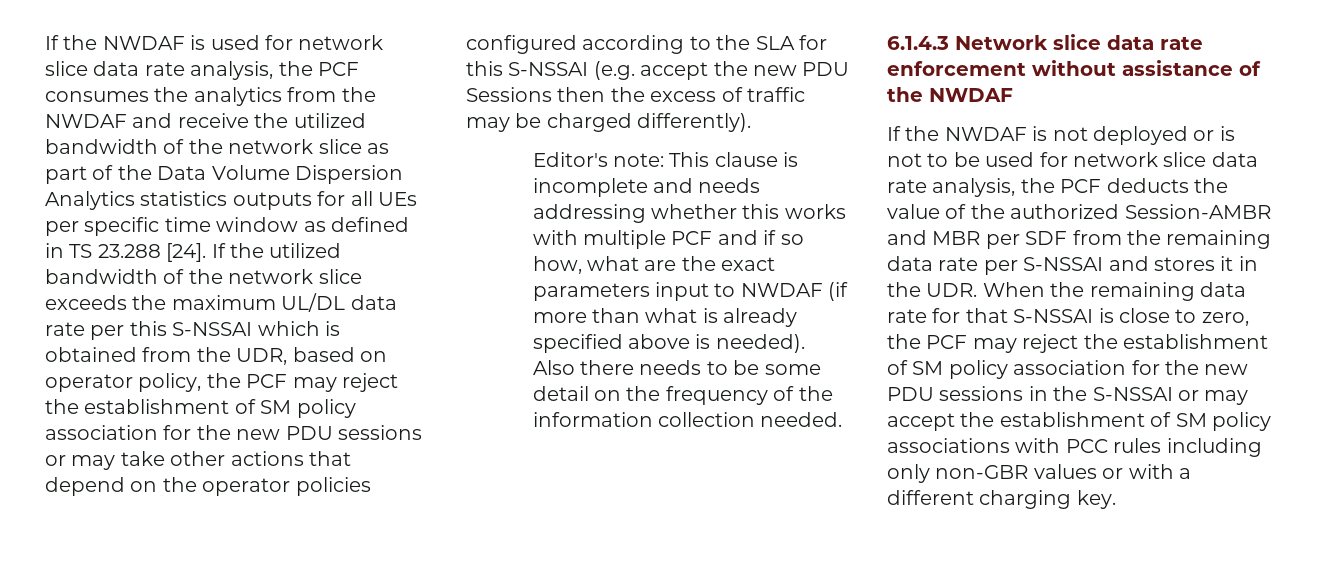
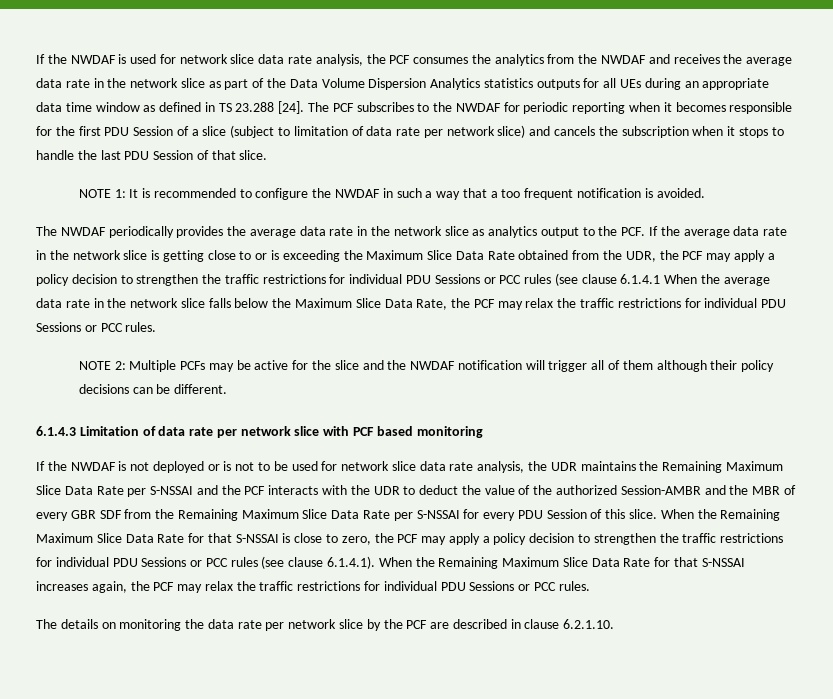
- If the NWDAF is used for network slice data rate analysis, the PCF consumes the analytics from the NWDAF and receive the utilized bandwidth of the network slice as part of the Data Volume Dispersion Analytics statistics outputs for all UEs per specific time window as defined in TS 23.288 [24].
+ If the NWDAF is used for network slice data rate analysis, the PCF consumes the analytics from the NWDAF and receives the average data rate in the network slice as part of the Data Volume Dispersion Analytics statistics outputs for all UEs during an appropriate data time window as defined in TS 23.288 [24].
- If the utilized bandwidth of the network slice exceeds the maximum UL/DL data rate per this S-NSSAI which is obtained from the UDR, based on operator policy, the PCF may reject the establishment of SM policy association for the new PDU sessions or may take other actions that depend on the operator policies configured according to the SLA for this S-NSSAI (e.g. accept the new PDU Sessions then the excess of traffic may be charged differently).
- Editor's note: This clause is incomplete and needs addressing whether this works with multiple PCF and if so how, what are the exact parameters input to NWDAF (if more than what is already specified above is needed). Also there needs to be some detail on the frequency of the information collection needed.
- 6.1.4.3 Network slice data rate enforcement without assistance of the NWDAF
+ The PCF subscribes to the NWDAF for periodic reporting when it becomes responsible for the first PDU Session of a slice (subject to limitation of data rate per network slice) and cancels the subscription when it stops to handle the last PDU Session of that slice.
+ NOTE 1: It is recommended to configure the NWDAF in such a way that a too frequent notification is avoided.
+ The NWDAF periodically provides the average data rate in the network slice as analytics output to the PCF. If the average data rate in the network slice is getting close to or is exceeding the Maximum Slice Data Rate obtained from the UDR, the PCF may apply a policy decision to strengthen the traffic restrictions for individual PDU Sessions or PCC rules (see clause 6.1.4.1 When the average data rate in the network slice falls below the Maximum Slice Data Rate, the PCF may relax the traffic restrictions for individual PDU Sessions or PCC rules.
+ NOTE 2: Multiple PCFs may be active for the slice and the NWDAF notification will trigger all of them although their policy decisions can be different.
+ 6.1.4.3 Limitation of data rate per network slice with PCF based monitoring
- If the NWDAF is not deployed or is not to be used for network slice data rate analysis, the PCF deducts the value of the authorized Session-AMBR and MBR per SDF from the remaining data rate per S-NSSAI and stores it in the UDR. When the remaining data rate for that S-NSSAI is close to zero, the PCF may reject the establishment of SM policy association for the new PDU sessions in the S-NSSAI or may accept the establishment of SM policy associations with PCC rules including only non-GBR values or with a different charging key.
+ If the NWDAF is not deployed or is not to be used for network slice data rate analysis, the UDR maintains the Remaining Maximum Slice Data Rate per S-NSSAI and the PCF interacts with the UDR to deduct the value of the authorized Session-AMBR and the MBR of every GBR SDF from the Remaining Maximum Slice Data Rate per S-NSSAI for every PDU Session of this slice. When the Remaining Maximum Slice Data Rate for that S-NSSAI is close to zero, the PCF may apply a policy decision to strengthen the traffic restrictions for individual PDU Sessions or PCC rules (see clause 6.1.4.1). When the Remaining Maximum Slice Data Rate for that S-NSSAI increases again, the PCF may relax the traffic restrictions for individual PDU Sessions or PCC rules.
+ The details on monitoring the data rate per network slice by the PCF are described in clause 6.2.1.10.

